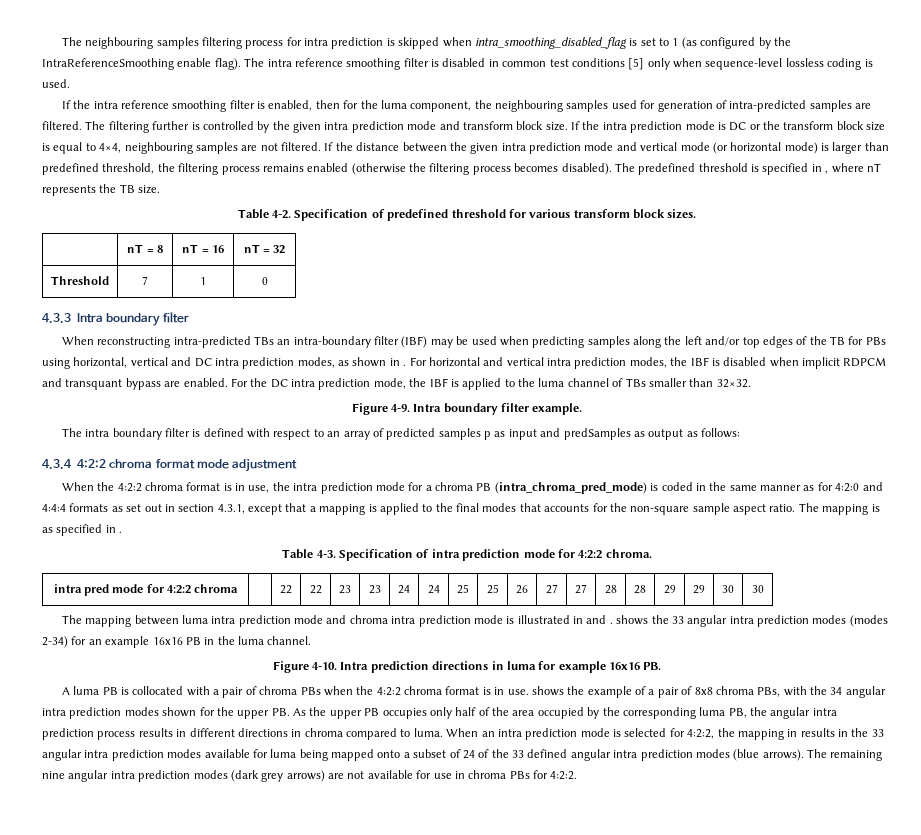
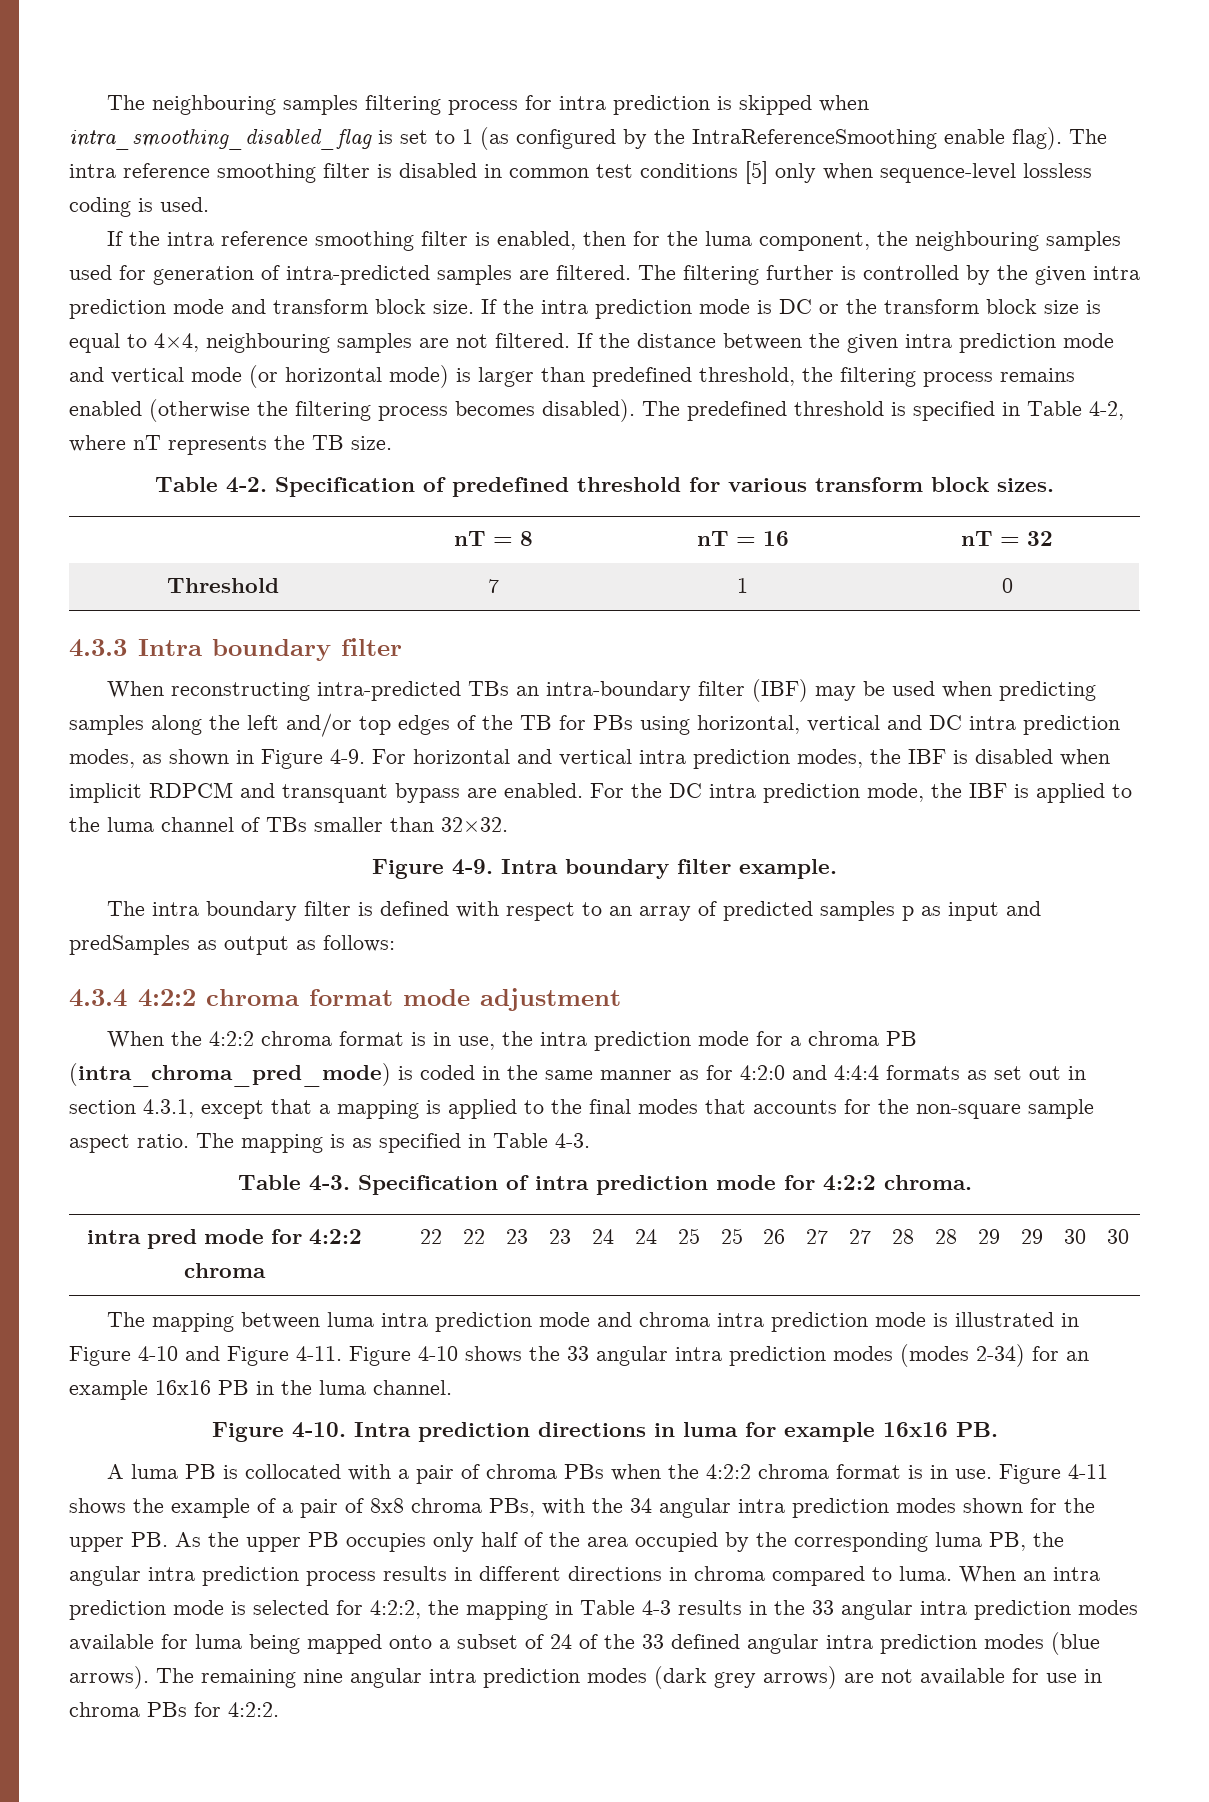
- The predefined threshold is specified in , where nT represents the TB size.
+ The predefined threshold is specified in Table 4-2, where nT represents the TB size.
- When reconstructing intra-predicted TBs an intra-boundary filter (IBF) may be used when predicting samples along the left and/or top edges of the TB for PBs using horizontal, vertical and DC intra prediction modes, as shown in .
+ When reconstructing intra-predicted TBs an intra-boundary filter (IBF) may be used when predicting samples along the left and/or top edges of the TB for PBs using horizontal, vertical and DC intra prediction modes, as shown in Figure 4-9.
- The mapping is as specified in .
+ The mapping is as specified in Table 4-3.
- The mapping between luma intra prediction mode and chroma intra prediction mode is illustrated in and . shows the 33 angular intra prediction modes (modes 2-34) for an example 16x16 PB in the luma channel.
+ The mapping between luma intra prediction mode and chroma intra prediction mode is illustrated in Figure 4-10 and Figure 4-11. Figure 4-10 shows the 33 angular intra prediction modes (modes 2-34) for an example 16x16 PB in the luma channel.
- A luma PB is collocated with a pair of chroma PBs when the 4:2:2 chroma format is in use. shows the example of a pair of 8x8 chroma PBs, with the 34 angular intra prediction modes shown for the upper PB. As the upper PB occupies only half of the area occupied by the corresponding luma PB, the angular intra prediction process results in different directions in chroma compared to luma.
+ A luma PB is collocated with a pair of chroma PBs when the 4:2:2 chroma format is in use. Figure 4-11 shows the example of a pair of 8x8 chroma PBs, with the 34 angular intra prediction modes shown for the upper PB. As the upper PB occupies only half of the area occupied by the corresponding luma PB, the angular intra prediction process results in different directions in chroma compared to luma.
- When an intra prediction mode is selected for 4:2:2, the mapping in results in the 33 angular intra prediction modes available for luma being mapped onto a subset of 24 of the 33 defined angular intra prediction modes (blue arrows).
+ When an intra prediction mode is selected for 4:2:2, the mapping in Table 4-3 results in the 33 angular intra prediction modes available for luma being mapped onto a subset of 24 of the 33 defined angular intra prediction modes (blue arrows).

